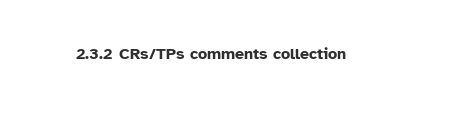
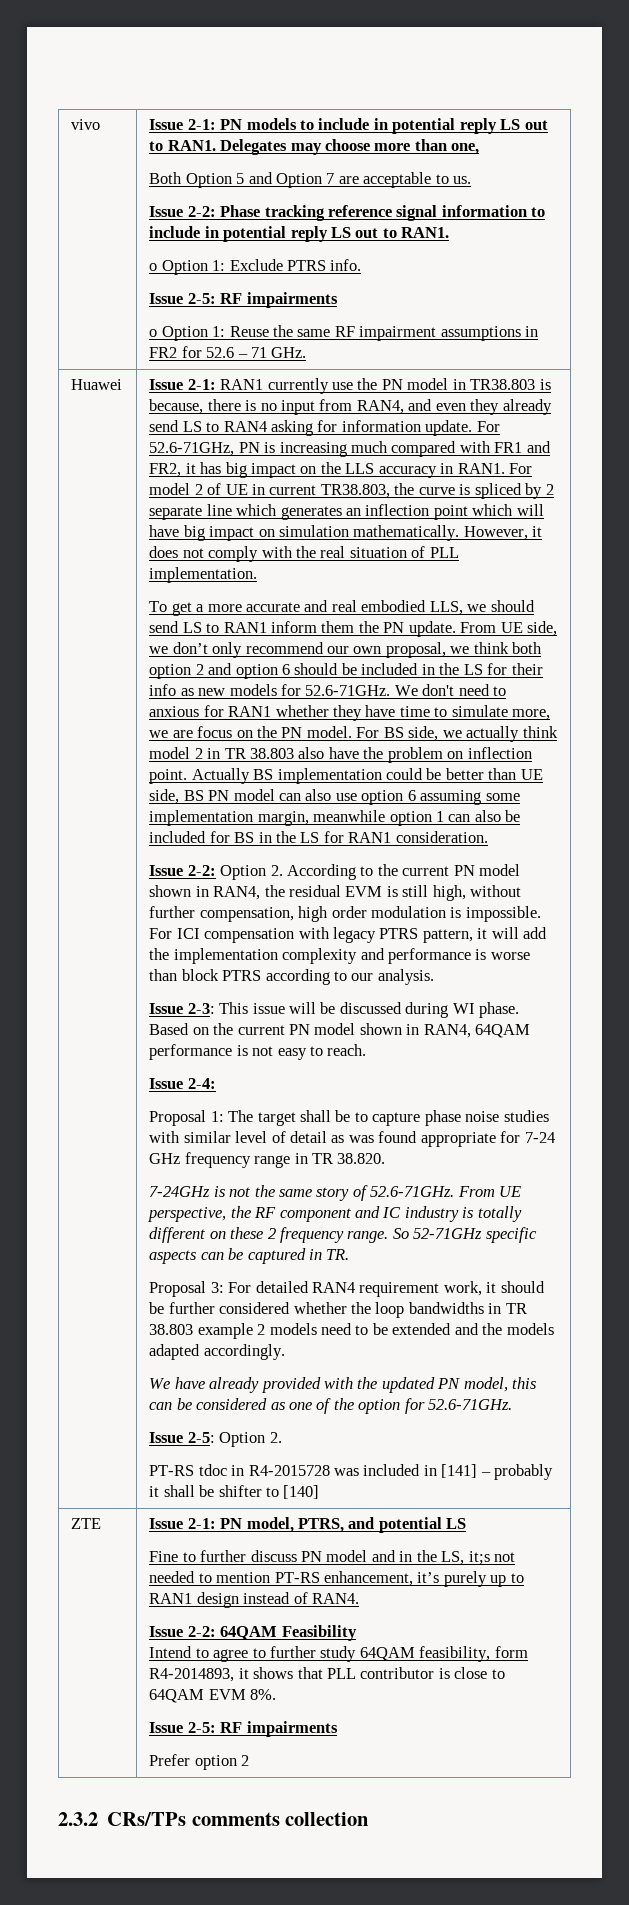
+ vivo | Issue 2-1: PN models to include in potential reply LS out to RAN1. Delegates may choose more than one,
+ Both Option 5 and Option 7 are acceptable to us.
+ Issue 2-2: Phase tracking reference signal information to include in potential reply LS out to RAN1.
+ o Option 1: Exclude PTRS info.
+ Issue 2-5: RF impairments
+ o Option 1: Reuse the same RF impairment assumptions in FR2 for 52.6 – 71 GHz.
+ Huawei | Issue 2-1: RAN1 currently use the PN model in TR38.803 is because, there is no input from RAN4, and even they already send LS to RAN4 asking for information update. For 52.6-71GHz, PN is increasing much compared with FR1 and FR2, it has big impact on the LLS accuracy in RAN1. For model 2 of UE in current TR38.803, the curve is spliced by 2 separate line which generates an inflection point which will have big impact on simulation mathematically. However, it does not comply with the real situation of PLL implementation.
+ To get a more accurate and real embodied LLS, we should send LS to RAN1 inform them the PN update. From UE side, we don’t only recommend our own proposal, we think both option 2 and option 6 should be included in the LS for their info as new models for 52.6-71GHz. We don't need to anxious for RAN1 whether they have time to simulate more, we are focus on the PN model. For BS side, we actually think model 2 in TR 38.803 also have the problem on inflection point. Actually BS implementation could be better than UE side, BS PN model can also use option 6 assuming some implementation margin, meanwhile option 1 can also be included for BS in the LS for RAN1 consideration.
+ Issue 2-2: Option 2. According to the current PN model shown in RAN4, the residual EVM is still high, without further compensation, high order modulation is impossible. For ICI compensation with legacy PTRS pattern, it will add the implementation complexity and performance is worse than block PTRS according to our analysis.
+ Issue 2-3: This issue will be discussed during WI phase. Based on the current PN model shown in RAN4, 64QAM performance is not easy to reach.
+ Issue 2-4:
+ Proposal 1: The target shall be to capture phase noise studies with similar level of detail as was found appropriate for 7-24 GHz frequency range in TR 38.820.
+ 7-24GHz is not the same story of 52.6-71GHz. From UE perspective, the RF component and IC industry is totally different on these 2 frequency range. So 52-71GHz specific aspects can be captured in TR.
+ Proposal 3: For detailed RAN4 requirement work, it should be further considered whether the loop bandwidths in TR 38.803 example 2 models need to be extended and the models adapted accordingly.
+ We have already provided with the updated PN model, this can be considered as one of the option for 52.6-71GHz.
+ Issue 2-5: Option 2.
+ PT-RS tdoc in R4-2015728 was included in [141] – probably it shall be shifter to [140]
+ ZTE | Issue 2-1: PN model, PTRS, and potential LS
+ Fine to further discuss PN model and in the LS, it;s not needed to mention PT-RS enhancement, it’s purely up to RAN1 design instead of RAN4.
+ Issue 2-2: 64QAM Feasibility
+ Intend to agree to further study 64QAM feasibility, form R4-2014893, it shows that PLL contributor is close to 64QAM EVM 8%.
+ Issue 2-5: RF impairments
+ Prefer option 2

